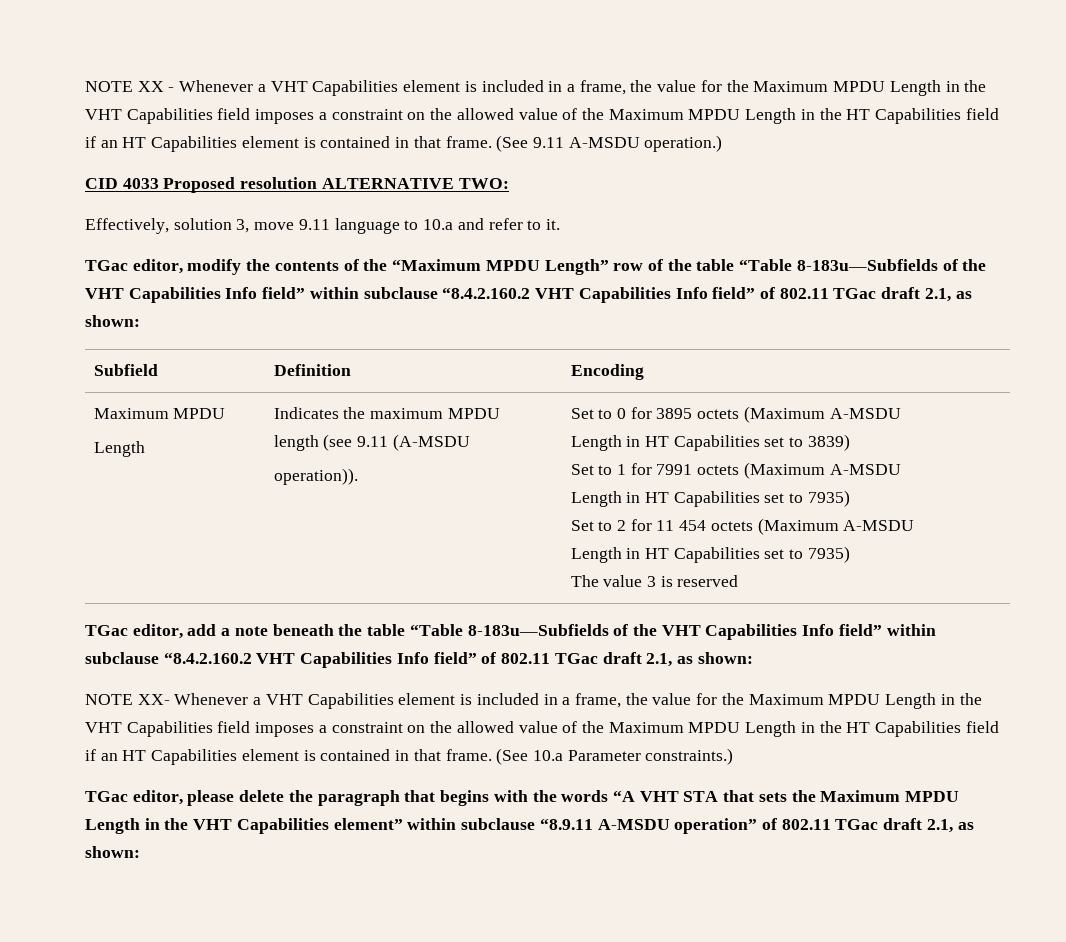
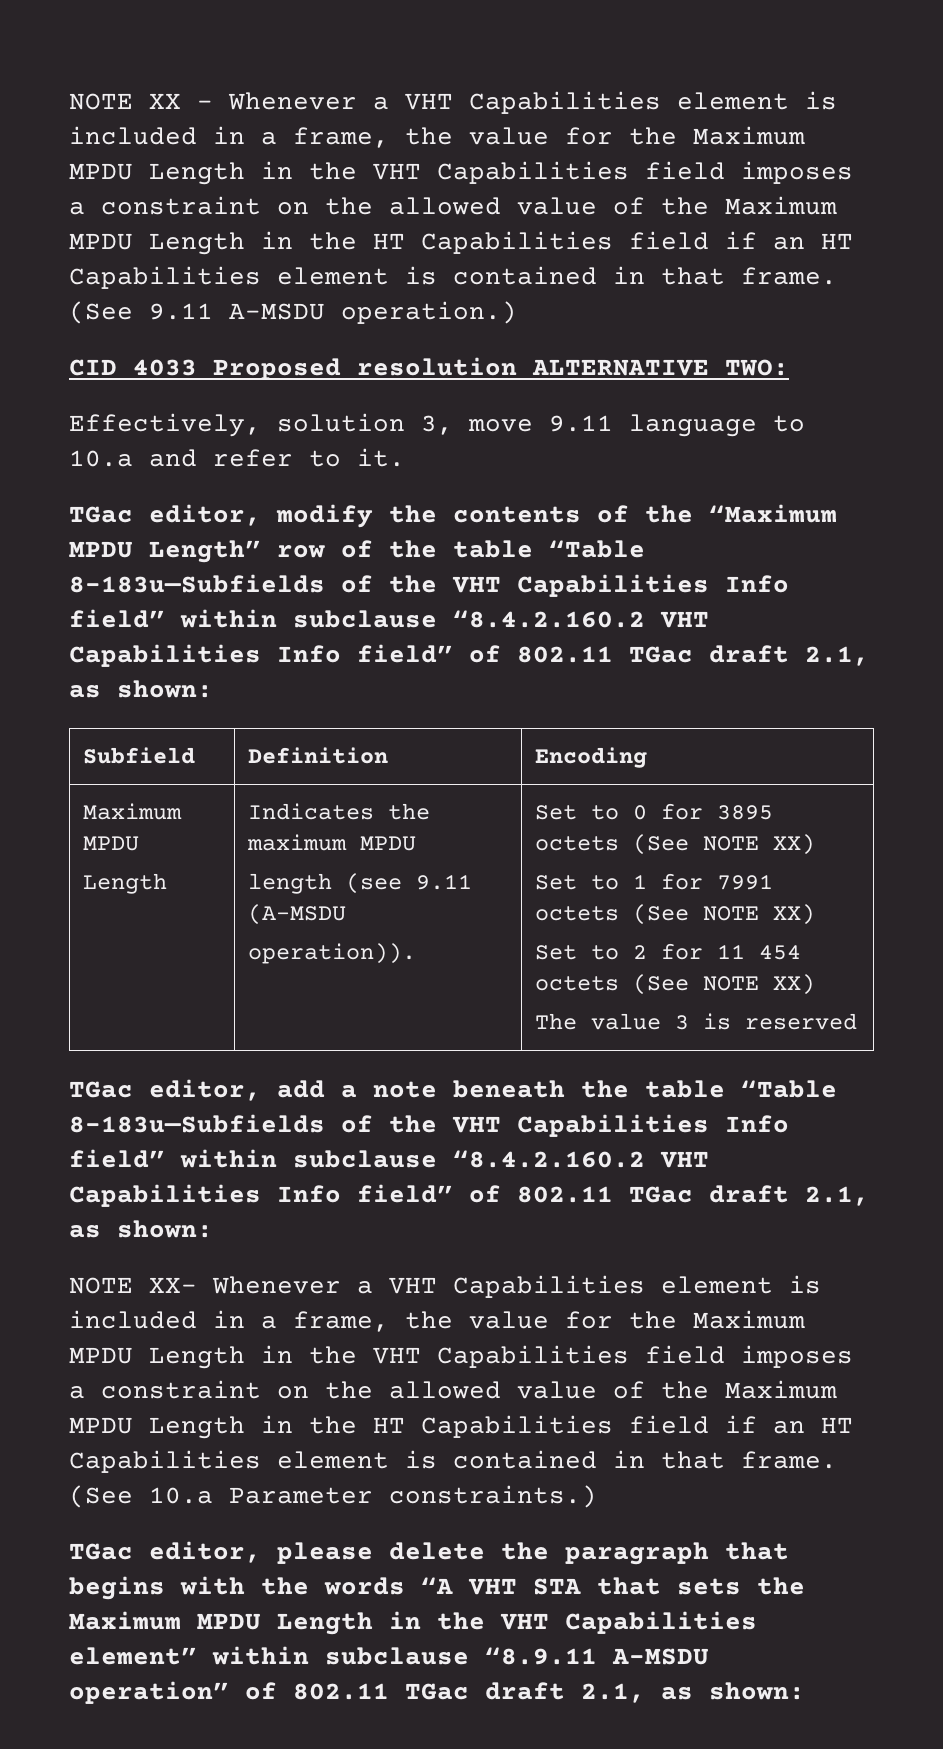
- Set to 0 for 3895 octets (Maximum A-MSDU
- Length in HT Capabilities set to 3839)
+ Set to 0 for 3895 octets (See NOTE XX)
- Set to 1 for 7991 octets (Maximum A-MSDU
- Length in HT Capabilities set to 7935)
+ Set to 1 for 7991 octets (See NOTE XX)
- Set to 2 for 11 454 octets (Maximum A-MSDU
- Length in HT Capabilities set to 7935)
+ Set to 2 for 11 454 octets (See NOTE XX)

